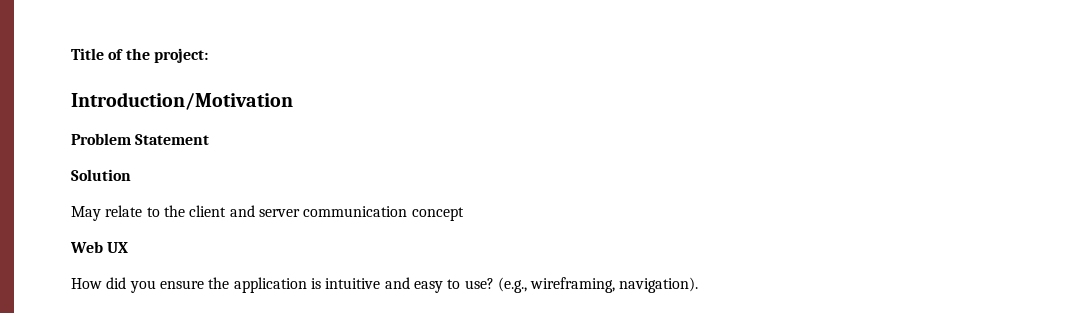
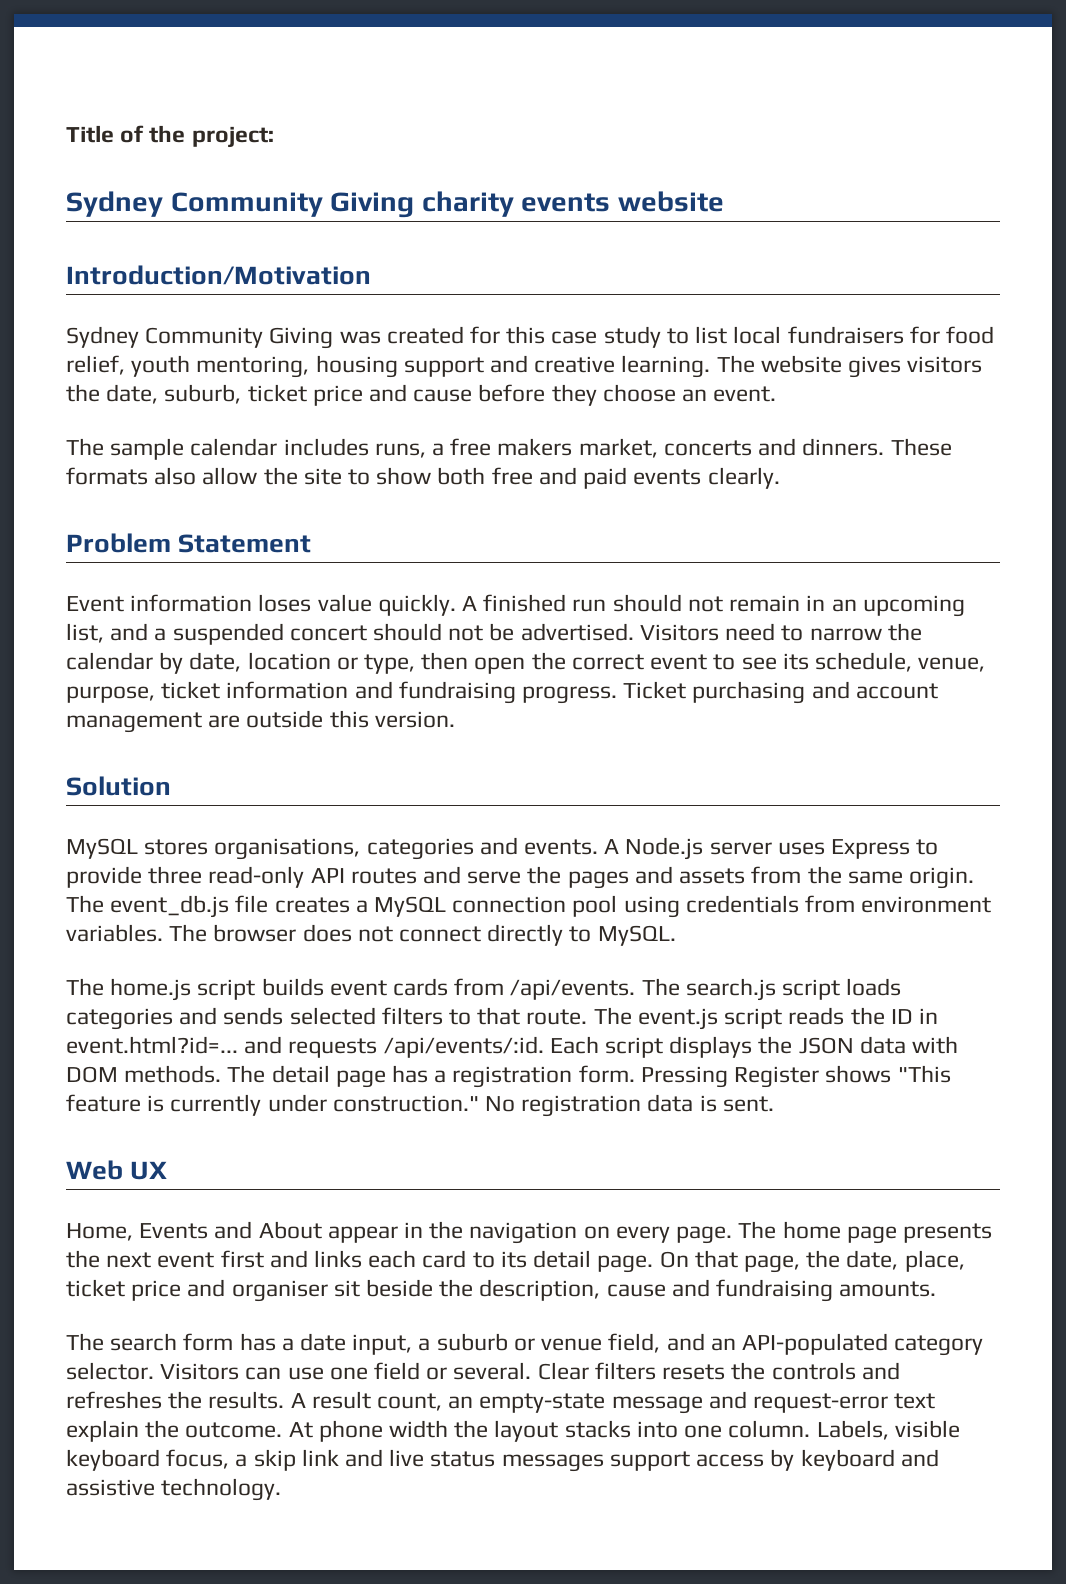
+ Sydney Community Giving charity events website
  Introduction/Motivation
+ Sydney Community Giving was created for this case study to list local fundraisers for food relief, youth mentoring, housing support and creative learning. The website gives visitors the date, suburb, ticket price and cause before they choose an event.
+ The sample calendar includes runs, a free makers market, concerts and dinners. These formats also allow the site to show both free and paid events clearly.
  Problem Statement
+ Event information loses value quickly. A finished run should not remain in an upcoming list, and a suspended concert should not be advertised. Visitors need to narrow the calendar by date, location or type, then open the correct event to see its schedule, venue, purpose, ticket information and fundraising progress. Ticket purchasing and account management are outside this version.
  Solution
- May relate to the client and server communication concept
+ MySQL stores organisations, categories and events. A Node.js server uses Express to provide three read-only API routes and serve the pages and assets from the same origin. The event_db.js file creates a MySQL connection pool using credentials from environment variables. The browser does not connect directly to MySQL.
+ The home.js script builds event cards from /api/events. The search.js script loads categories and sends selected filters to that route. The event.js script reads the ID in event.html?id=... and requests /api/events/:id. Each script displays the JSON data with DOM methods. The detail page has a registration form. Pressing Register shows "This feature is currently under construction." No registration data is sent.
  Web UX
- How did you ensure the application is intuitive and easy to use? (e.g., wireframing, navigation).
+ Home, Events and About appear in the navigation on every page. The home page presents the next event first and links each card to its detail page. On that page, the date, place, ticket price and organiser sit beside the description, cause and fundraising amounts.
+ The search form has a date input, a suburb or venue field, and an API-populated category selector. Visitors can use one field or several. Clear filters resets the controls and refreshes the results. A result count, an empty-state message and request-error text explain the outcome. At phone width the layout stacks into one column. Labels, visible keyboard focus, a skip link and live status messages support access by keyboard and assistive technology.

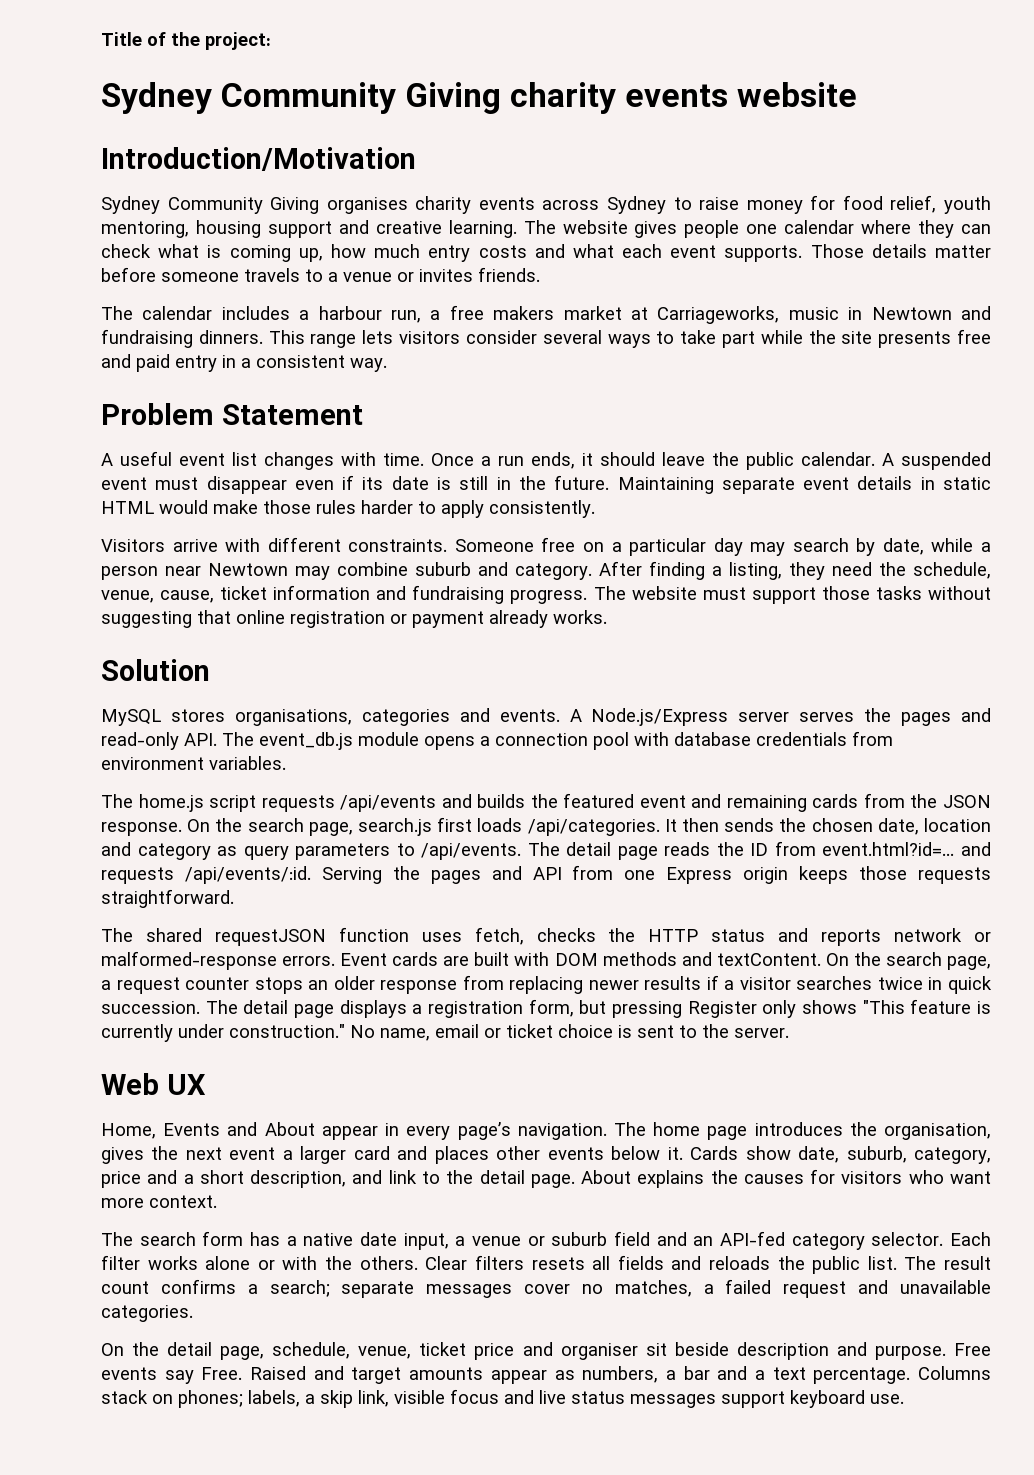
- Sydney Community Giving was created for this case study to list local fundraisers for food relief, youth mentoring, housing support and creative learning.
+ Sydney Community Giving organises charity events across Sydney to raise money for food relief, youth mentoring, housing support and creative learning.
- The website gives visitors the date, suburb, ticket price and cause before they choose an event.
- The sample calendar includes runs, a free makers market, concerts and dinners. These formats also allow the site to show both free and paid events clearly.
+ The website gives people one calendar where they can check what is coming up, how much entry costs and what each event supports. Those details matter before someone travels to a venue or invites friends.
+ The calendar includes a harbour run, a free makers market at Carriageworks, music in Newtown and fundraising dinners. This range lets visitors consider several ways to take part while the site presents free and paid entry in a consistent way.
  Problem Statement
- Event information loses value quickly. A finished run should not remain in an upcoming list, and a suspended concert should not be advertised. Visitors need to narrow the calendar by date, location or type, then open the correct event to see its schedule, venue, purpose, ticket information and fundraising progress.
+ A useful event list changes with time. Once a run ends, it should leave the public calendar. A suspended event must disappear even if its date is still in the future. Maintaining separate event details in static HTML would make those rules harder to apply consistently.
+ Visitors arrive with different constraints. Someone free on a particular day may search by date, while a person near Newtown may combine suburb and category. After finding a listing, they need the schedule, venue, cause, ticket information and fundraising progress.
- Ticket purchasing and account management are outside this version.
+ The website must support those tasks without suggesting that online registration or payment already works.
- A Node.js server uses Express to provide three read-only API routes and serve the pages and assets from the same origin. The event_db.js file creates a MySQL connection pool using credentials from environment variables. The browser does not connect directly to MySQL.
- The home.js script builds event cards from /api/events. The search.js script loads categories and sends selected filters to that route. The event.js script reads the ID in event.html?id=... and requests /api/events/:id.
+ A Node.js/Express server serves the pages and read-only API. The event_db.js module opens a connection pool with database credentials from environment variables.
+ The home.js script requests /api/events and builds the featured event and remaining cards from the JSON response. On the search page, search.js first loads /api/categories. It then sends the chosen date, location and category as query parameters to /api/events. The detail page reads the ID from event.html?id=... and requests /api/events/:id.
- Each script displays the JSON data with DOM methods. The detail page has a registration form. Pressing Register shows "This feature is currently under construction."
+ Serving the pages and API from one Express origin keeps those requests straightforward.
+ The shared requestJSON function uses fetch, checks the HTTP status and reports network or malformed-response errors. Event cards are built with DOM methods and textContent. On the search page, a request counter stops an older response from replacing newer results if a visitor searches twice in quick succession. The detail page displays a registration form, but pressing Register only shows "This feature is currently under construction."
- No registration data is sent.
+ No name, email or ticket choice is sent to the server.
- Home, Events and About appear in the navigation on every page. The home page presents the next event first and links each card to its detail page. On that page, the date, place, ticket price and organiser sit beside the description, cause and fundraising amounts.
- The search form has a date input, a suburb or venue field, and an API-populated category selector. Visitors can use one field or several. Clear filters resets the controls and refreshes the results. A result count, an empty-state message and request-error text explain the outcome. At phone width the layout stacks into one column. Labels, visible keyboard focus, a skip link and live status messages support access by keyboard and assistive technology.
+ Home, Events and About appear in every page’s navigation. The home page introduces the organisation, gives the next event a larger card and places other events below it. Cards show date, suburb, category, price and a short description, and link to the detail page. About explains the causes for visitors who want more context.
+ The search form has a native date input, a venue or suburb field and an API-fed category selector. Each filter works alone or with the others. Clear filters resets all fields and reloads the public list. The result count confirms a search; separate messages cover no matches, a failed request and unavailable categories.
+ On the detail page, schedule, venue, ticket price and organiser sit beside description and purpose. Free events say Free. Raised and target amounts appear as numbers, a bar and a text percentage. Columns stack on phones; labels, a skip link, visible focus and live status messages support keyboard use.

